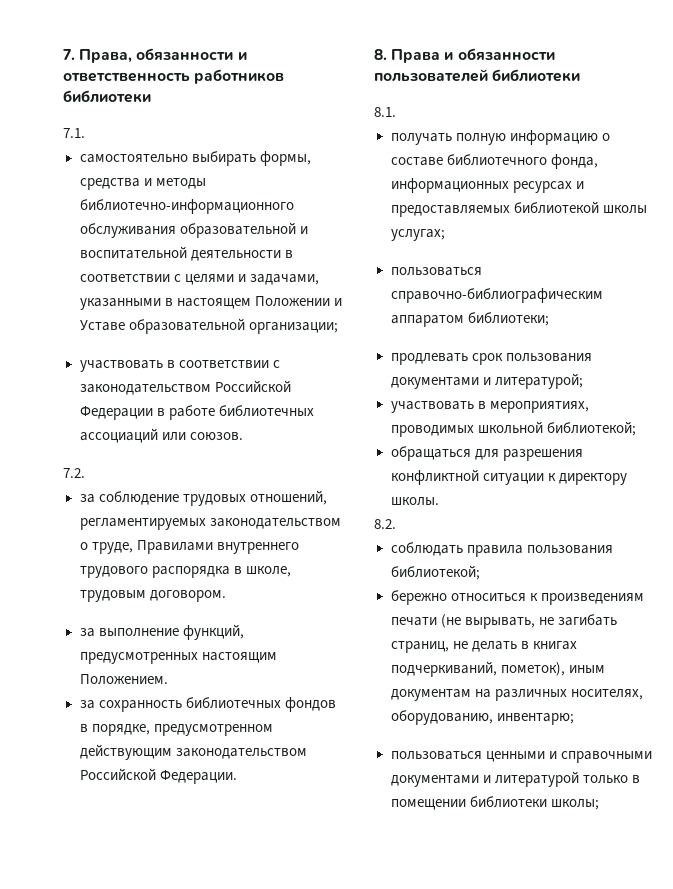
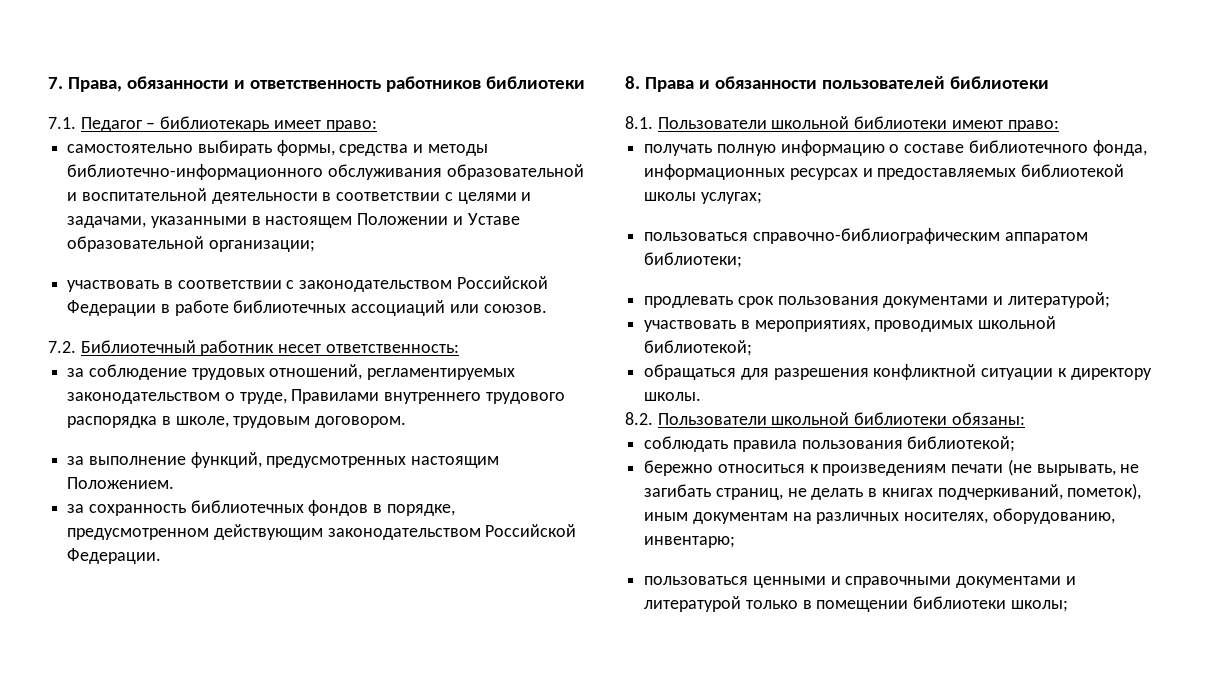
- 7.1.
+ 7.1. Педагог – библиотекарь имеет право:
- 7.2.
+ 7.2. Библиотечный работник несет ответственность:
- 8.1.
+ 8.1. Пользователи школьной библиотеки имеют право:
- 8.2.
+ 8.2. Пользователи школьной библиотеки обязаны:

